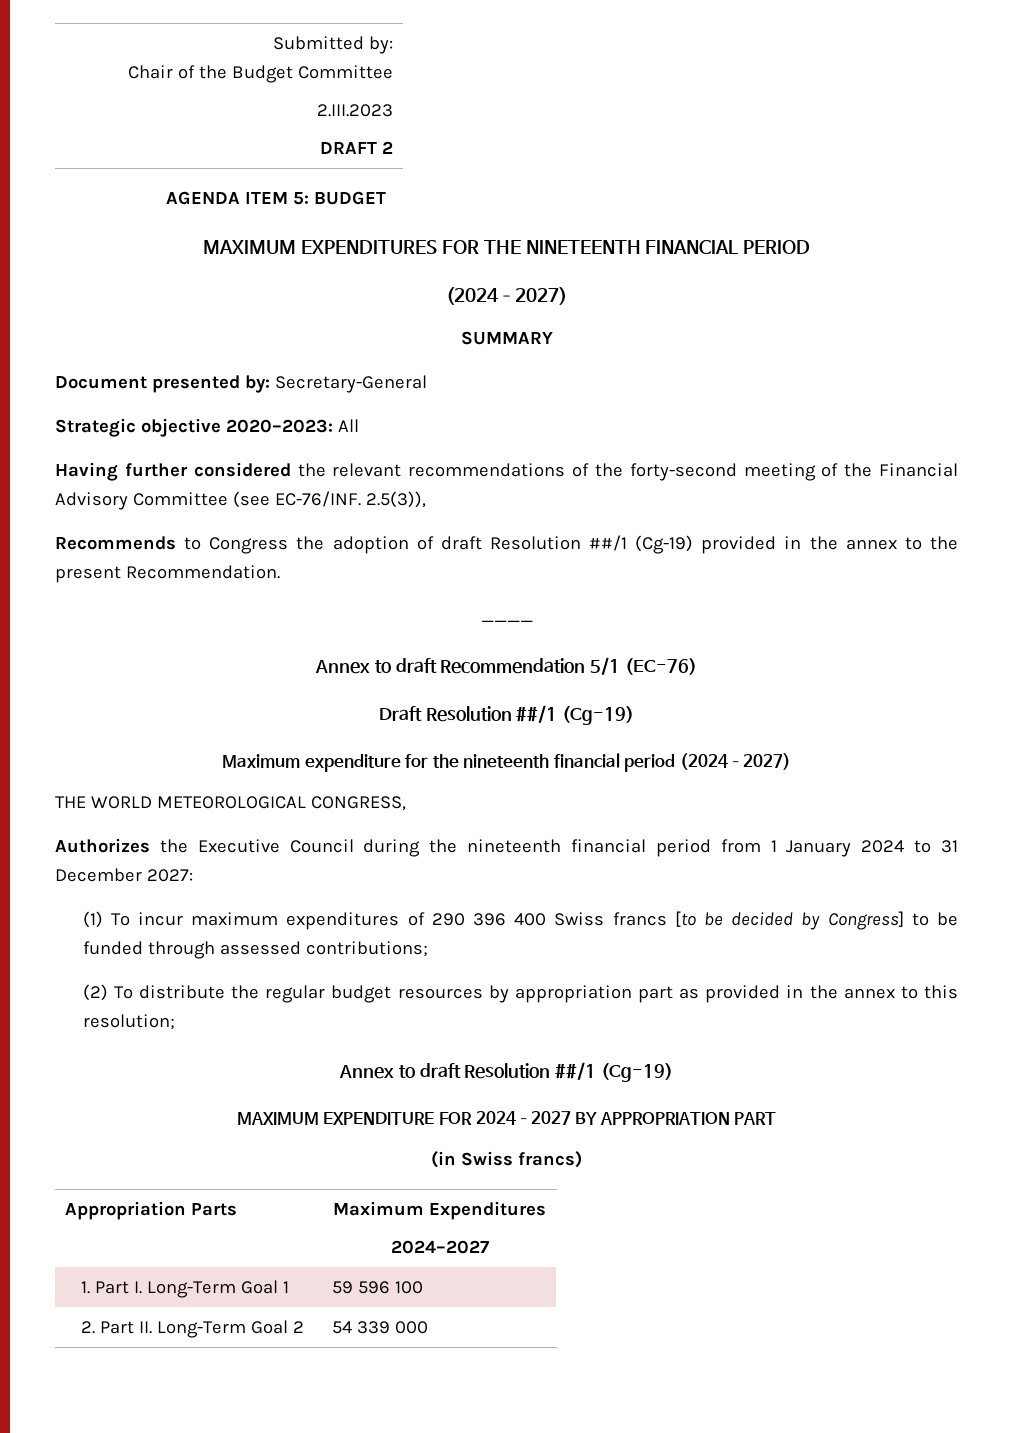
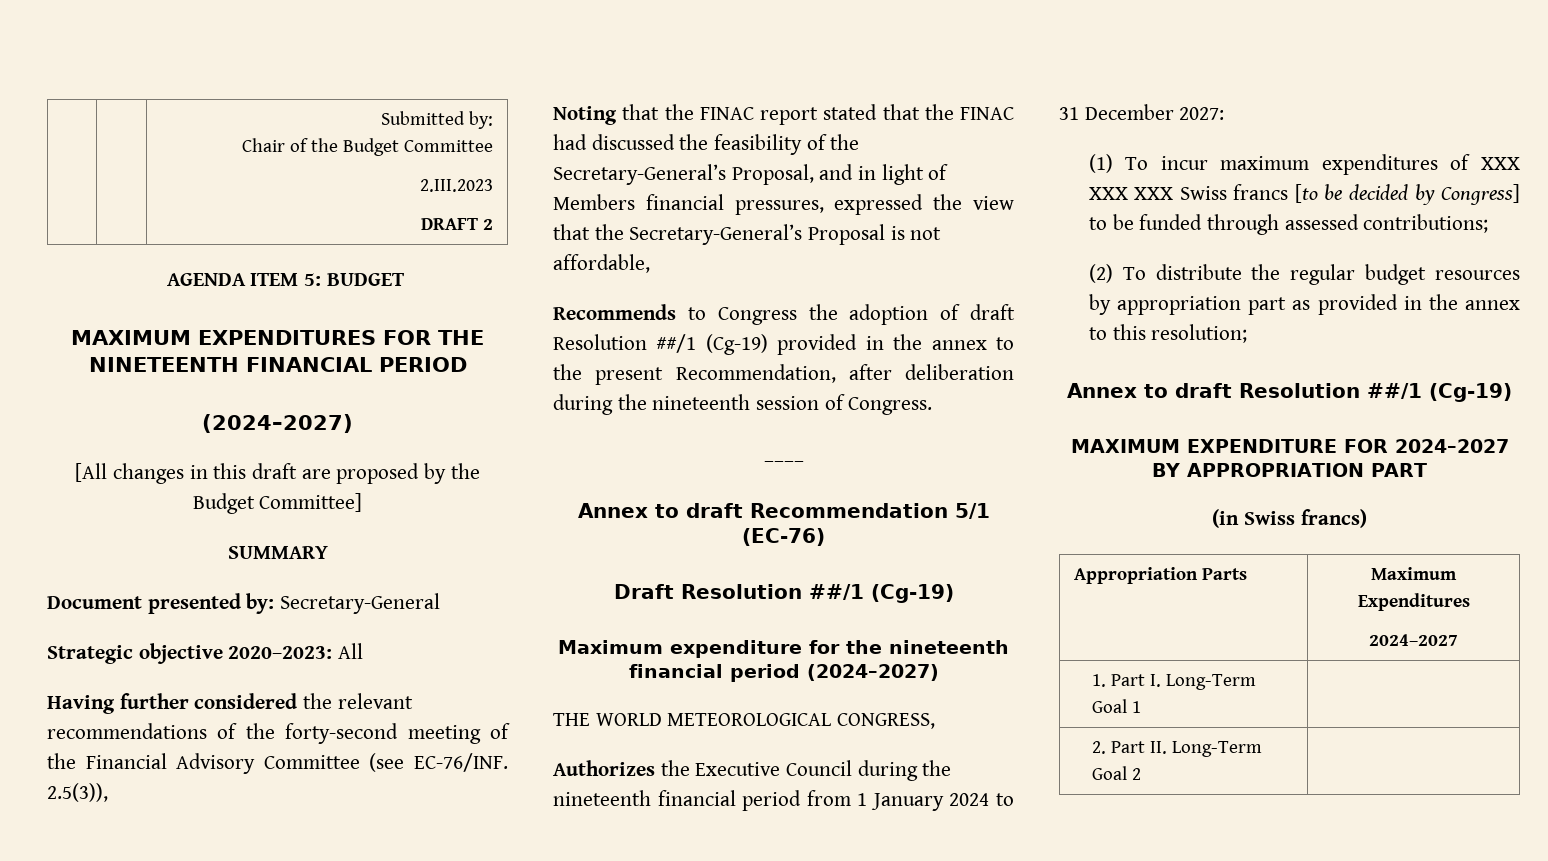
+ [All changes in this draft are proposed by the Budget Committee]
+ Noting that the FINAC report stated that the FINAC had discussed the feasibility of the Secretary-General’s Proposal, and in light of Members financial pressures, expressed the view that the Secretary-General’s Proposal is not affordable,
- Recommends to Congress the adoption of draft Resolution ##/1 (Cg-19) provided in the annex to the present Recommendation.
+ Recommends to Congress the adoption of draft Resolution ##/1 (Cg-19) provided in the annex to the present Recommendation, after deliberation during the nineteenth session of Congress.
- (1) To incur maximum expenditures of 290 396 400 Swiss francs [to be decided by Congress] to be funded through assessed contributions;
+ (1) To incur maximum expenditures of XXX XXX XXX Swiss francs [to be decided by Congress] to be funded through assessed contributions;
- 1. Part I. Long-Term Goal 1 | 59 596 100
+ 1. Part I. Long-Term Goal 1 |
- 2. Part II. Long-Term Goal 2 | 54 339 000
+ 2. Part II. Long-Term Goal 2 |

